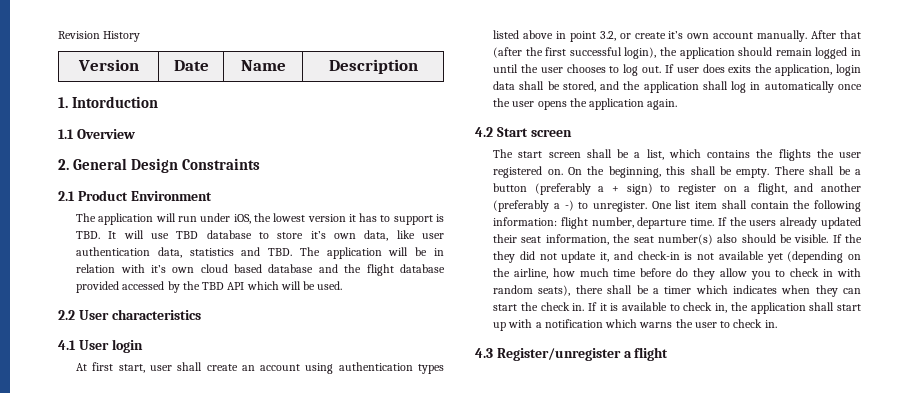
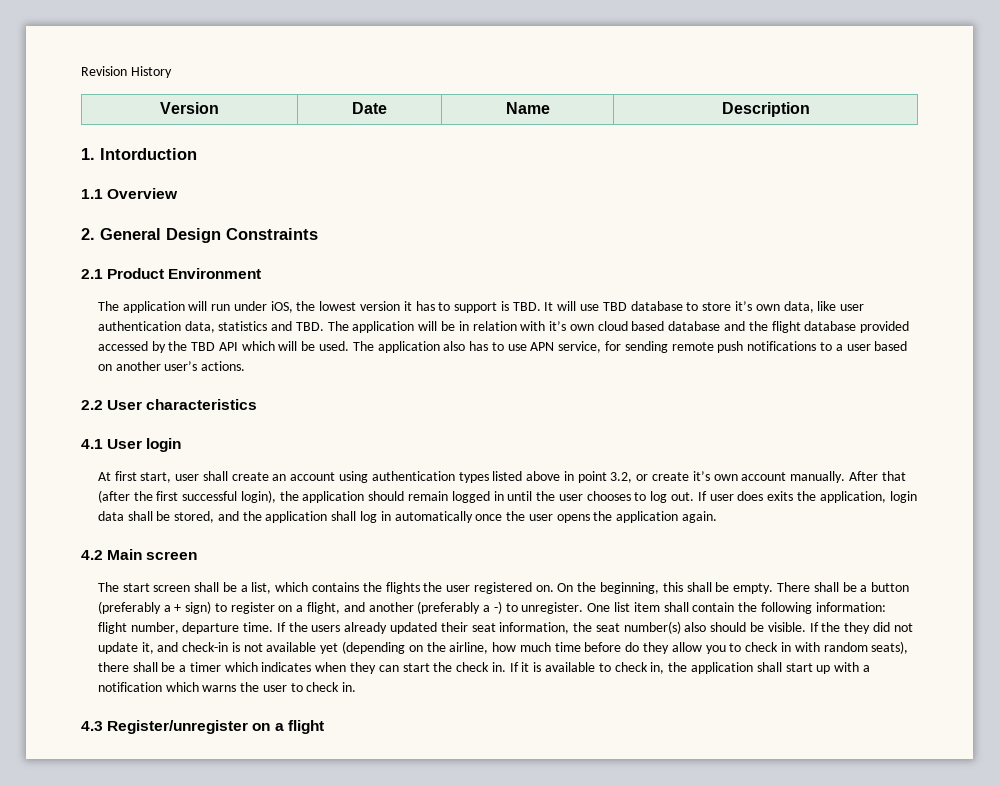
+ The application also has to use APN service, for sending remote push notifications to a user based on another user’s actions.
- 4.2 Start screen
+ 4.2 Main screen
- 4.3 Register/unregister a flight
+ 4.3 Register/unregister on a flight

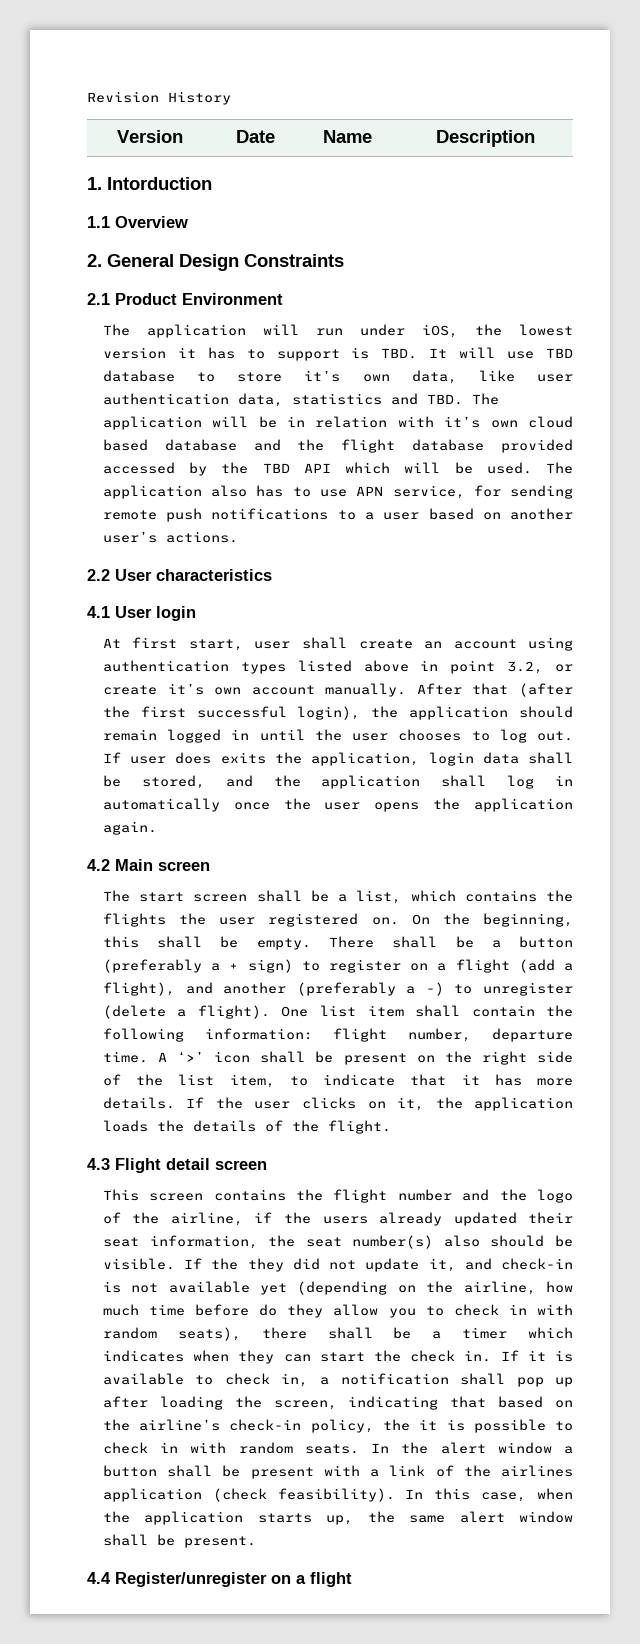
- There shall be a button (preferably a + sign) to register on a flight, and another (preferably a -) to unregister.
+ There shall be a button (preferably a + sign) to register on a flight (add a flight), and another (preferably a -) to unregister (delete a flight).
- If the users already updated their seat information, the seat number(s) also should be visible.
+ A ‘>’ icon shall be present on the right side of the list item, to indicate that it has more details. If the user clicks on it, the application loads the details of the flight.
+ 4.3 Flight detail screen
+ This screen contains the flight number and the logo of the airline, if the users already updated their seat information, the seat number(s) also should be visible.
- If it is available to check in, the application shall start up with a notification which warns the user to check in.
- 4.3 Register/unregister on a flight
+ If it is available to check in, a notification shall pop up after loading the screen, indicating that based on the airline’s check-in policy, the it is possible to check in with random seats. In the alert window a button shall be present with a link of the airlines application (check feasibility). In this case, when the application starts up, the same alert window shall be present.
+ 4.4 Register/unregister on a flight

